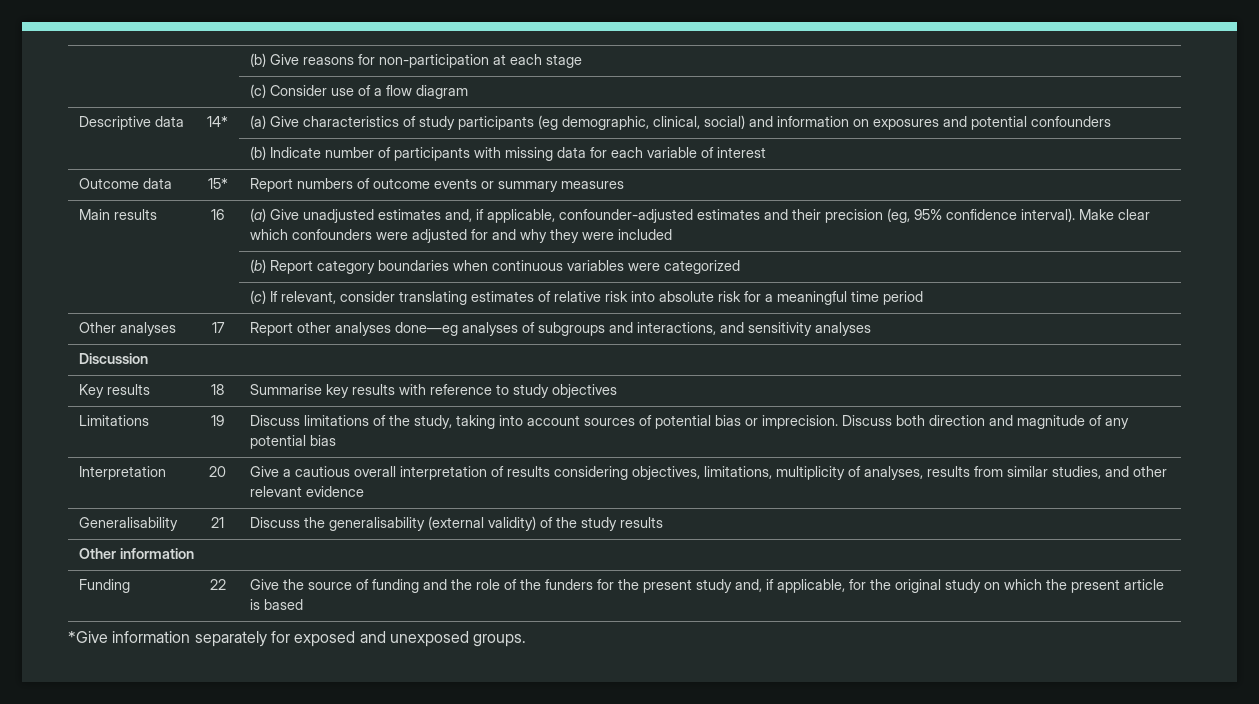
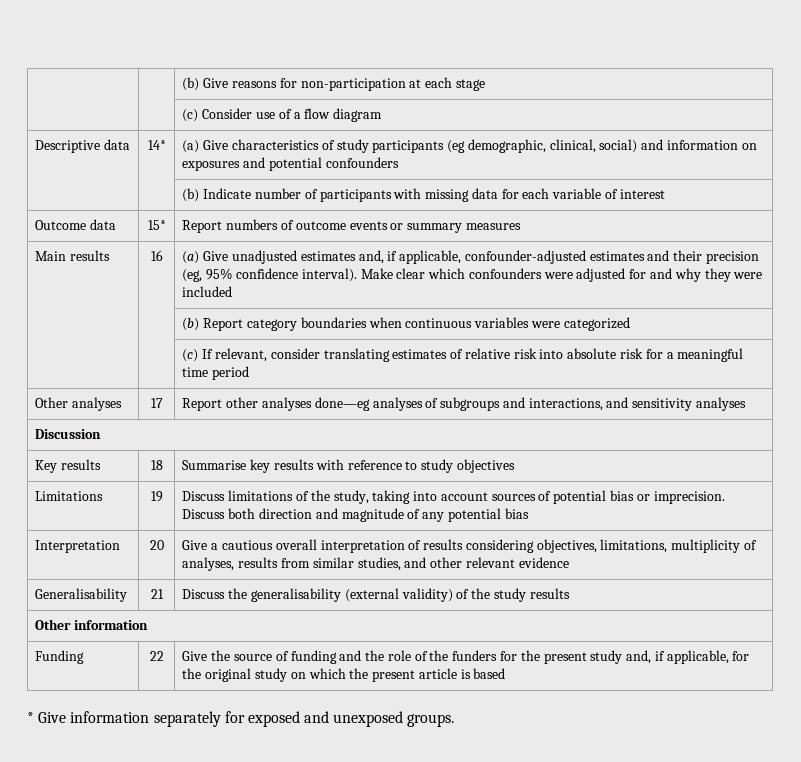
- *Give information separately for exposed and unexposed groups.
+ * Give information separately for exposed and unexposed groups.

